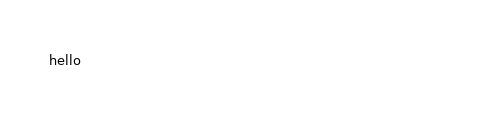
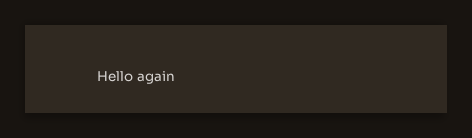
- hello
+ Hello again

